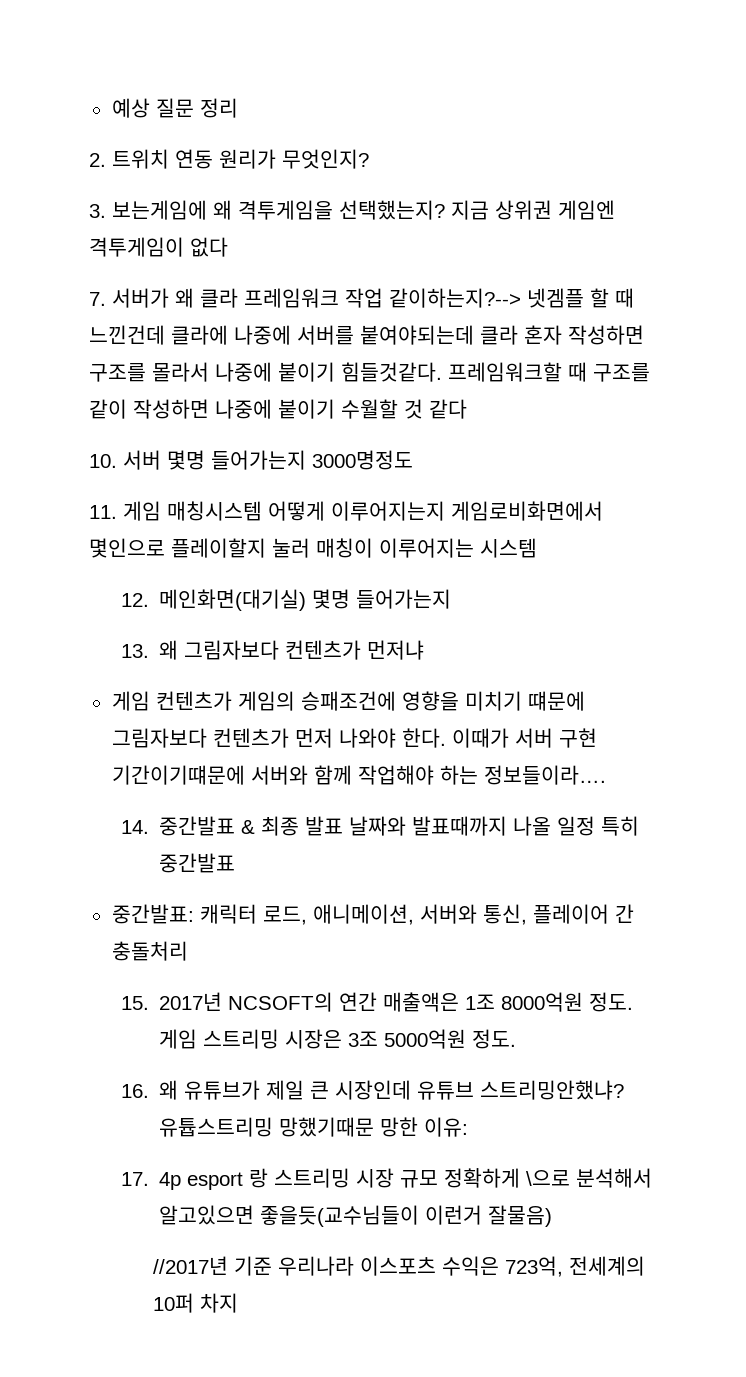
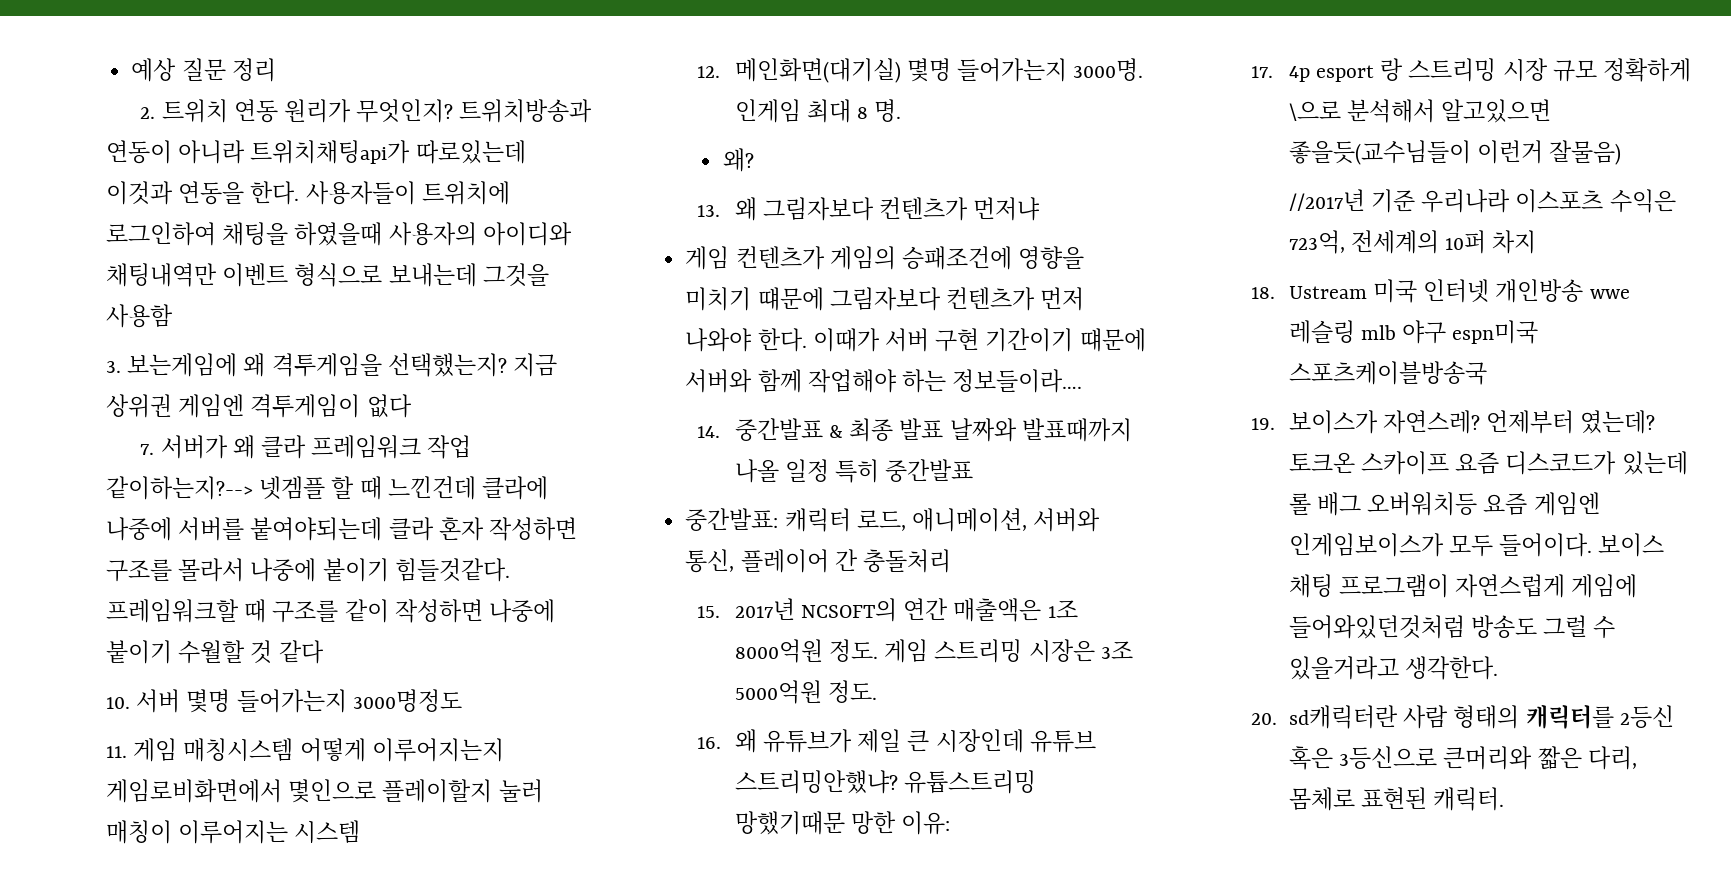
+ 트위치방송과 연동이 아니라 트위치채팅api가 따로있는데 이것과 연동을 한다. 사용자들이 트위치에 로그인하여 채팅을 하였을때 사용자의 아이디와 채팅내역만 이벤트 형식으로 보내는데 그것을 사용함
- 12. 메인화면(대기실) 몇명 들어가는지
+ 12. 메인화면(대기실) 몇명 들어가는지 3000명. 인게임 최대 8 명.
+ 왜?
- 이때가 서버 구현 기간이기떄문에 서버와 함께 작업해야 하는 정보들이라….
+ 이때가 서버 구현 기간이기 떄문에 서버와 함께 작업해야 하는 정보들이라….
+ 18. Ustream 미국 인터넷 개인방송 wwe 레슬링 mlb 야구 espn미국 스포츠케이블방송국
+ 19. 보이스가 자연스레? 언제부터 였는데? 토크온 스카이프 요즘 디스코드가 있는데 롤 배그 오버워치등 요즘 게임엔 인게임보이스가 모두 들어이다. 보이스 채팅 프로그램이 자연스럽게 게임에 들어와있던것처럼 방송도 그럴 수 있을거라고 생각한다.
+ 20. sd캐릭터란 사람 형태의 캐릭터를 2등신 혹은 3등신으로 큰머리와 짧은 다리, 몸체로 표현된 캐릭터.

